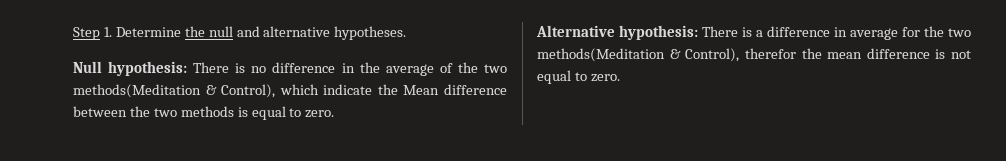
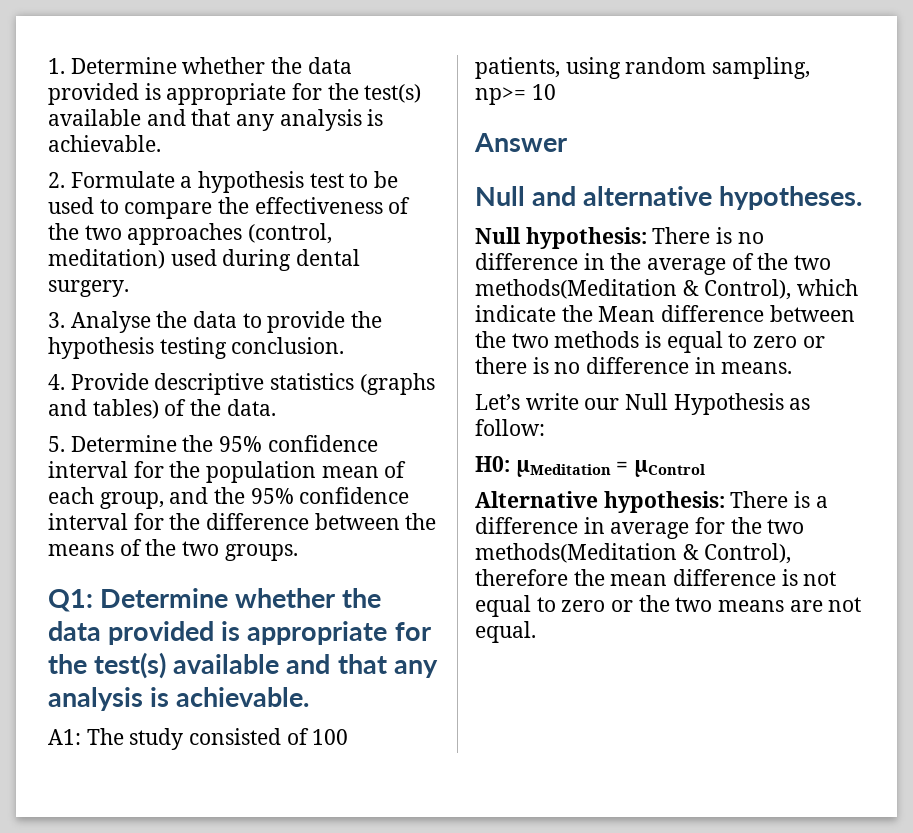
- Step 1. Determine the null and alternative hypotheses.
+ 1. Determine whether the data provided is appropriate for the test(s) available and that any analysis is achievable.
+ 2. Formulate a hypothesis test to be used to compare the effectiveness of the two approaches (control, meditation) used during dental surgery.
+ 3. Analyse the data to provide the hypothesis testing conclusion.
+ 4. Provide descriptive statistics (graphs and tables) of the data.
+ 5. Determine the 95% confidence interval for the population mean of each group, and the 95% confidence interval for the difference between the means of the two groups.
+ Q1: Determine whether the data provided is appropriate for the test(s) available and that any analysis is achievable.
+ A1: The study consisted of 100 patients, using random sampling, np>= 10
+ Answer
+ Null and alternative hypotheses.
- Null hypothesis: There is no difference in the average of the two methods(Meditation & Control), which indicate the Mean difference between the two methods is equal to zero.
+ Null hypothesis: There is no difference in the average of the two methods(Meditation & Control), which indicate the Mean difference between the two methods is equal to zero or there is no difference in means.
+ Let’s write our Null Hypothesis as follow:
+ H0: μMeditation = μControl
- Alternative hypothesis: There is a difference in average for the two methods(Meditation & Control), therefor the mean difference is not equal to zero.
+ Alternative hypothesis: There is a difference in average for the two methods(Meditation & Control), therefore the mean difference is not equal to zero or the two means are not equal.

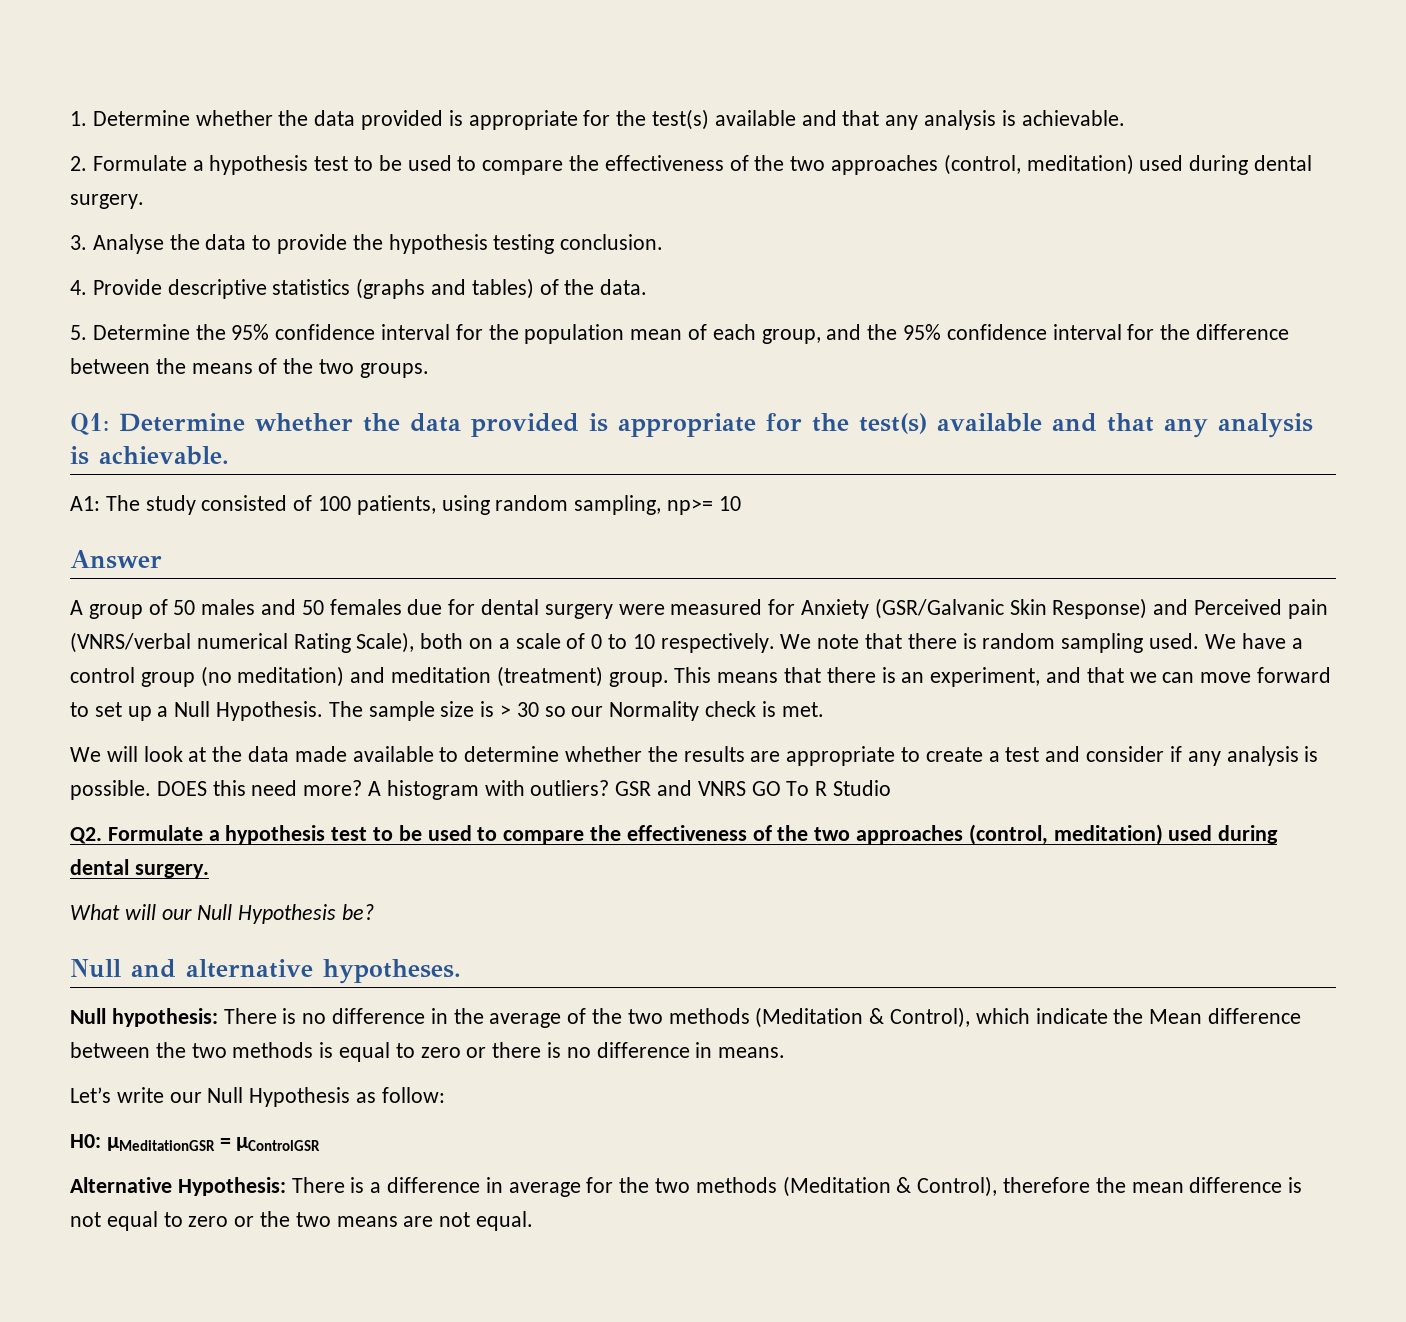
+ A group of 50 males and 50 females due for dental surgery were measured for Anxiety (GSR/Galvanic Skin Response) and Perceived pain (VNRS/verbal numerical Rating Scale), both on a scale of 0 to 10 respectively. We note that there is random sampling used. We have a control group (no meditation) and meditation (treatment) group. This means that there is an experiment, and that we can move forward to set up a Null Hypothesis. The sample size is > 30 so our Normality check is met.
+ We will look at the data made available to determine whether the results are appropriate to create a test and consider if any analysis is possible. DOES this need more? A histogram with outliers? GSR and VNRS GO To R Studio
+ Q2. Formulate a hypothesis test to be used to compare the effectiveness of the two approaches (control, meditation) used during dental surgery.
+ What will our Null Hypothesis be?
- Null hypothesis: There is no difference in the average of the two methods(Meditation & Control), which indicate the Mean difference between the two methods is equal to zero or there is no difference in means.
+ Null hypothesis: There is no difference in the average of the two methods (Meditation & Control), which indicate the Mean difference between the two methods is equal to zero or there is no difference in means.
- H0: μMeditation = μControl
+ H0: μMeditationGSR = μControlGSR
- Alternative hypothesis: There is a difference in average for the two methods(Meditation & Control), therefore the mean difference is not equal to zero or the two means are not equal.
+ Alternative Hypothesis: There is a difference in average for the two methods (Meditation & Control), therefore the mean difference is not equal to zero or the two means are not equal.

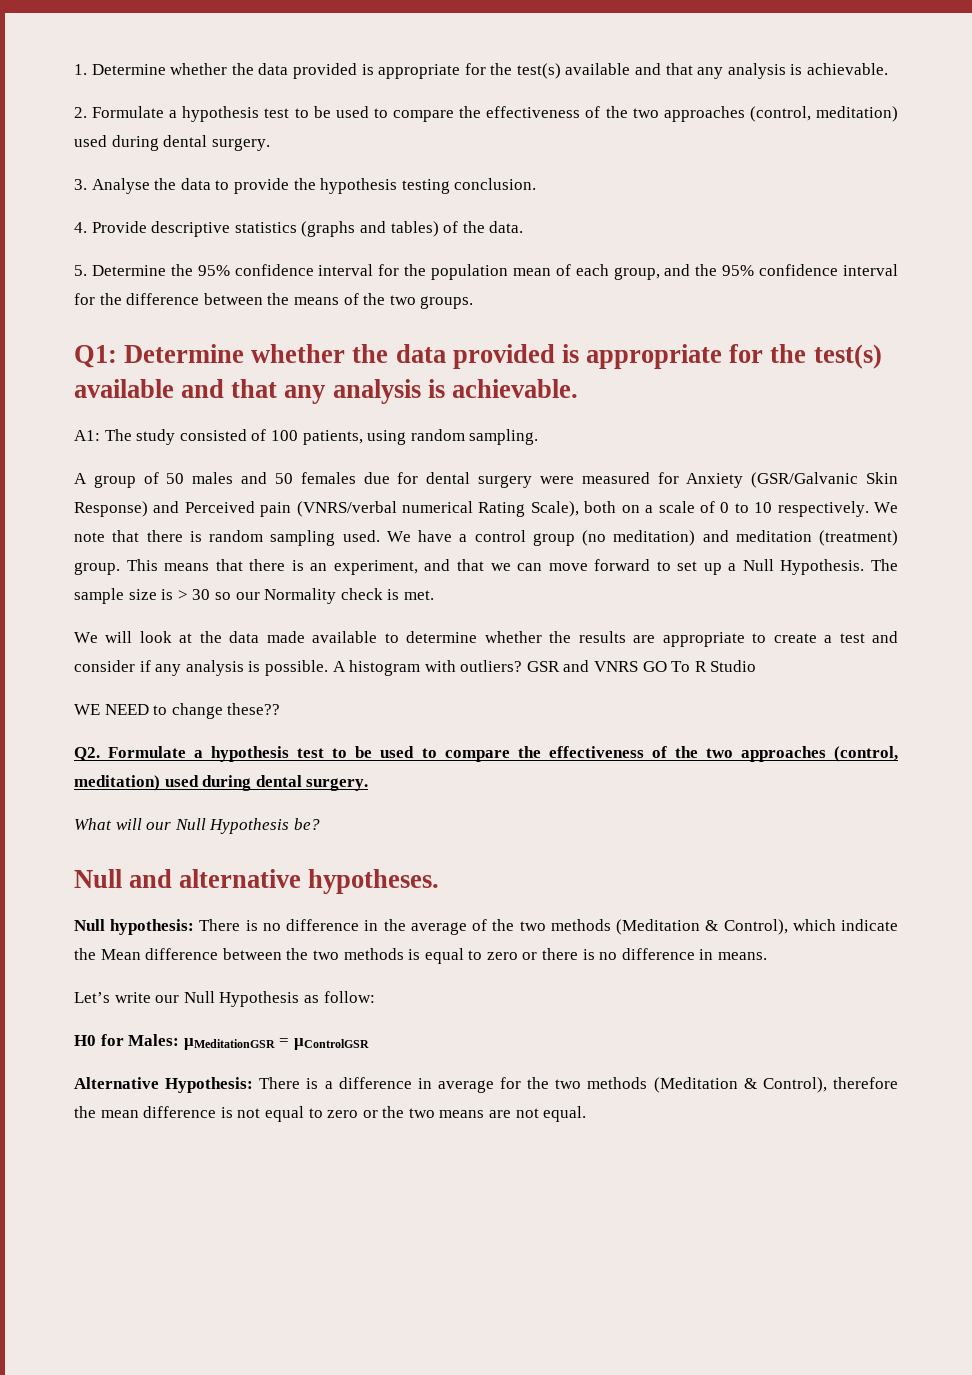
- A1: The study consisted of 100 patients, using random sampling, np>= 10
- Answer
+ A1: The study consisted of 100 patients, using random sampling.
- DOES this need more?
+ WE NEED to change these??
- H0: μMeditationGSR = μControlGSR
+ H0 for Males: μMeditationGSR = μControlGSR

